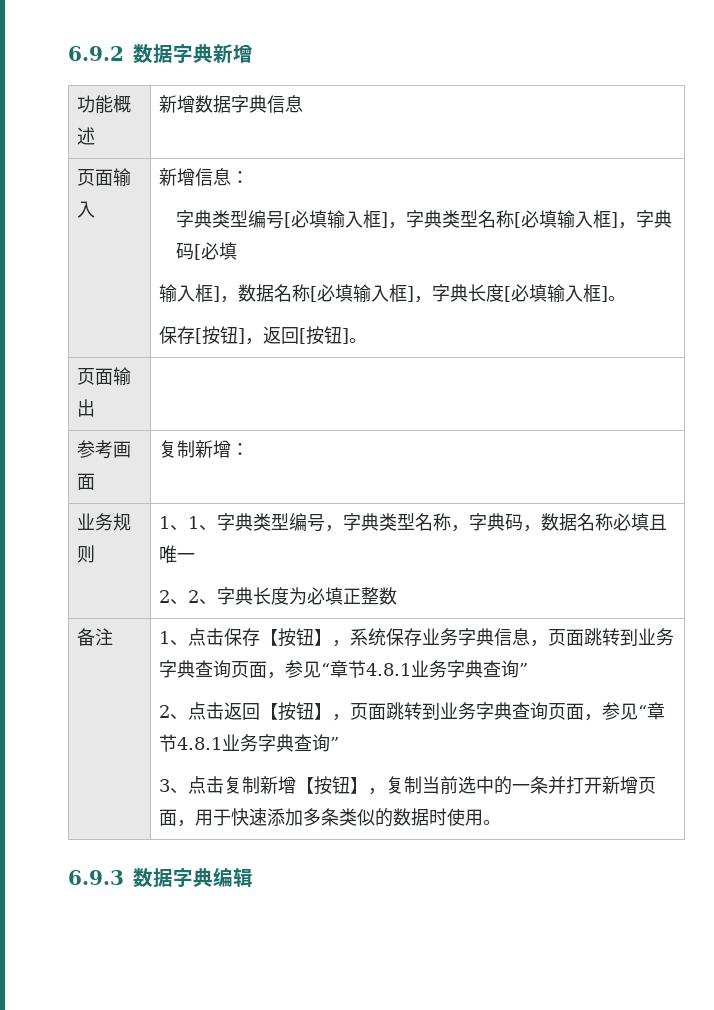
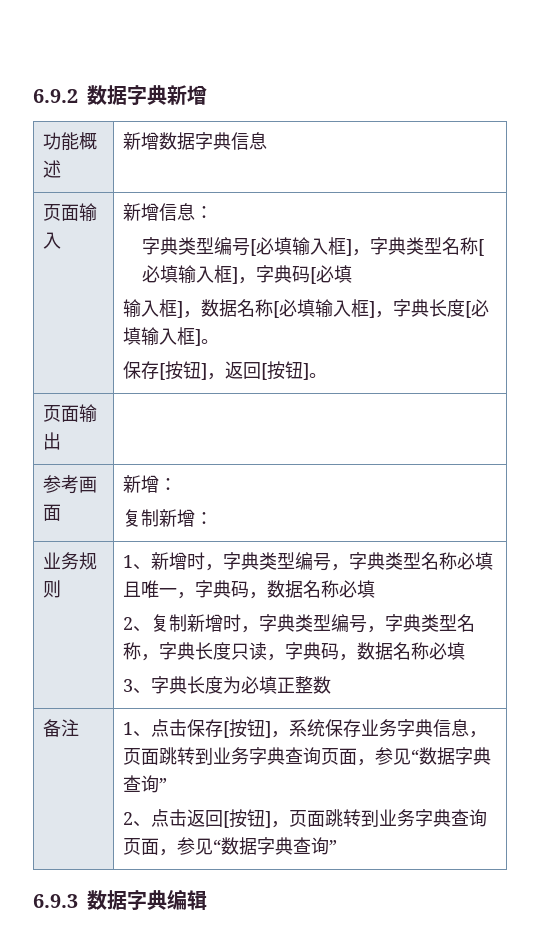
- 参考画面 | 复制新增：
+ 参考画面 | 新增：
+ 复制新增：
- 1、1、字典类型编号，字典类型名称，字典码，数据名称必填且唯一
- 2、2、字典长度为必填正整数
+ 1、新增时，字典类型编号，字典类型名称必填且唯一，字典码，数据名称必填
+ 2、复制新增时，字典类型编号，字典类型名称，字典长度只读，字典码，数据名称必填
+ 3、字典长度为必填正整数
- 1、点击保存【按钮】，系统保存业务字典信息，页面跳转到业务字典查询页面，参见“章节4.8.1业务字典查询”
+ 1、点击保存[按钮]，系统保存业务字典信息，页面跳转到业务字典查询页面，参见“数据字典查询”
- 2、点击返回【按钮】，页面跳转到业务字典查询页面，参见“章节4.8.1业务字典查询”
- 3、点击复制新增【按钮】，复制当前选中的一条并打开新增页面，用于快速添加多条类似的数据时使用。
+ 2、点击返回[按钮]，页面跳转到业务字典查询页面，参见“数据字典查询”

